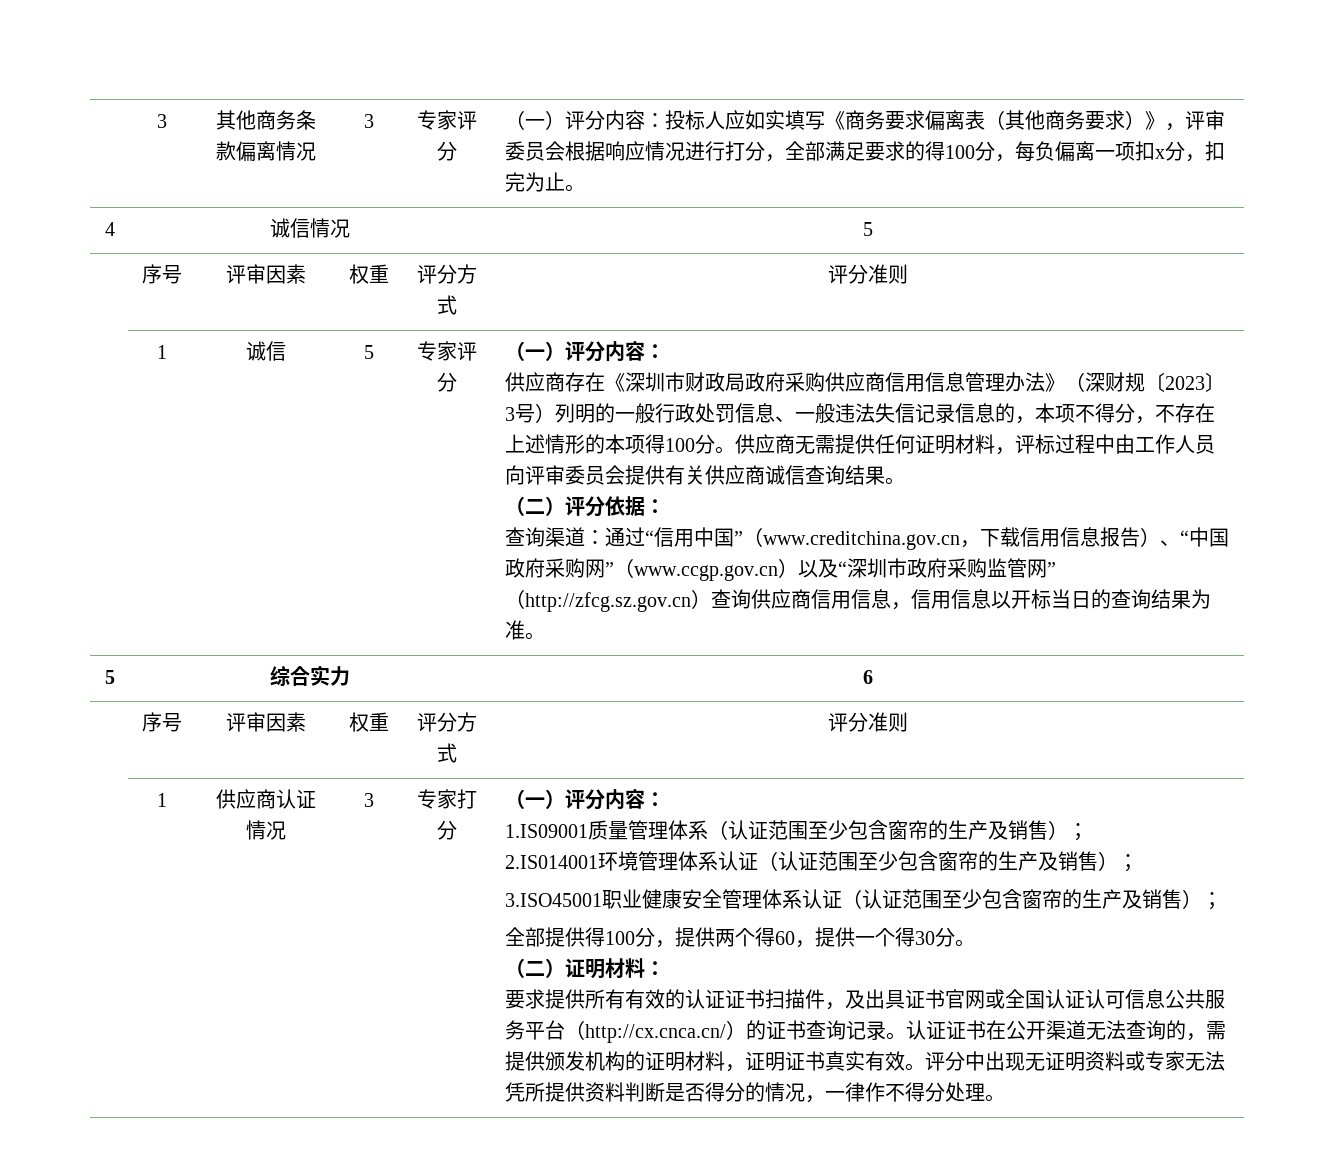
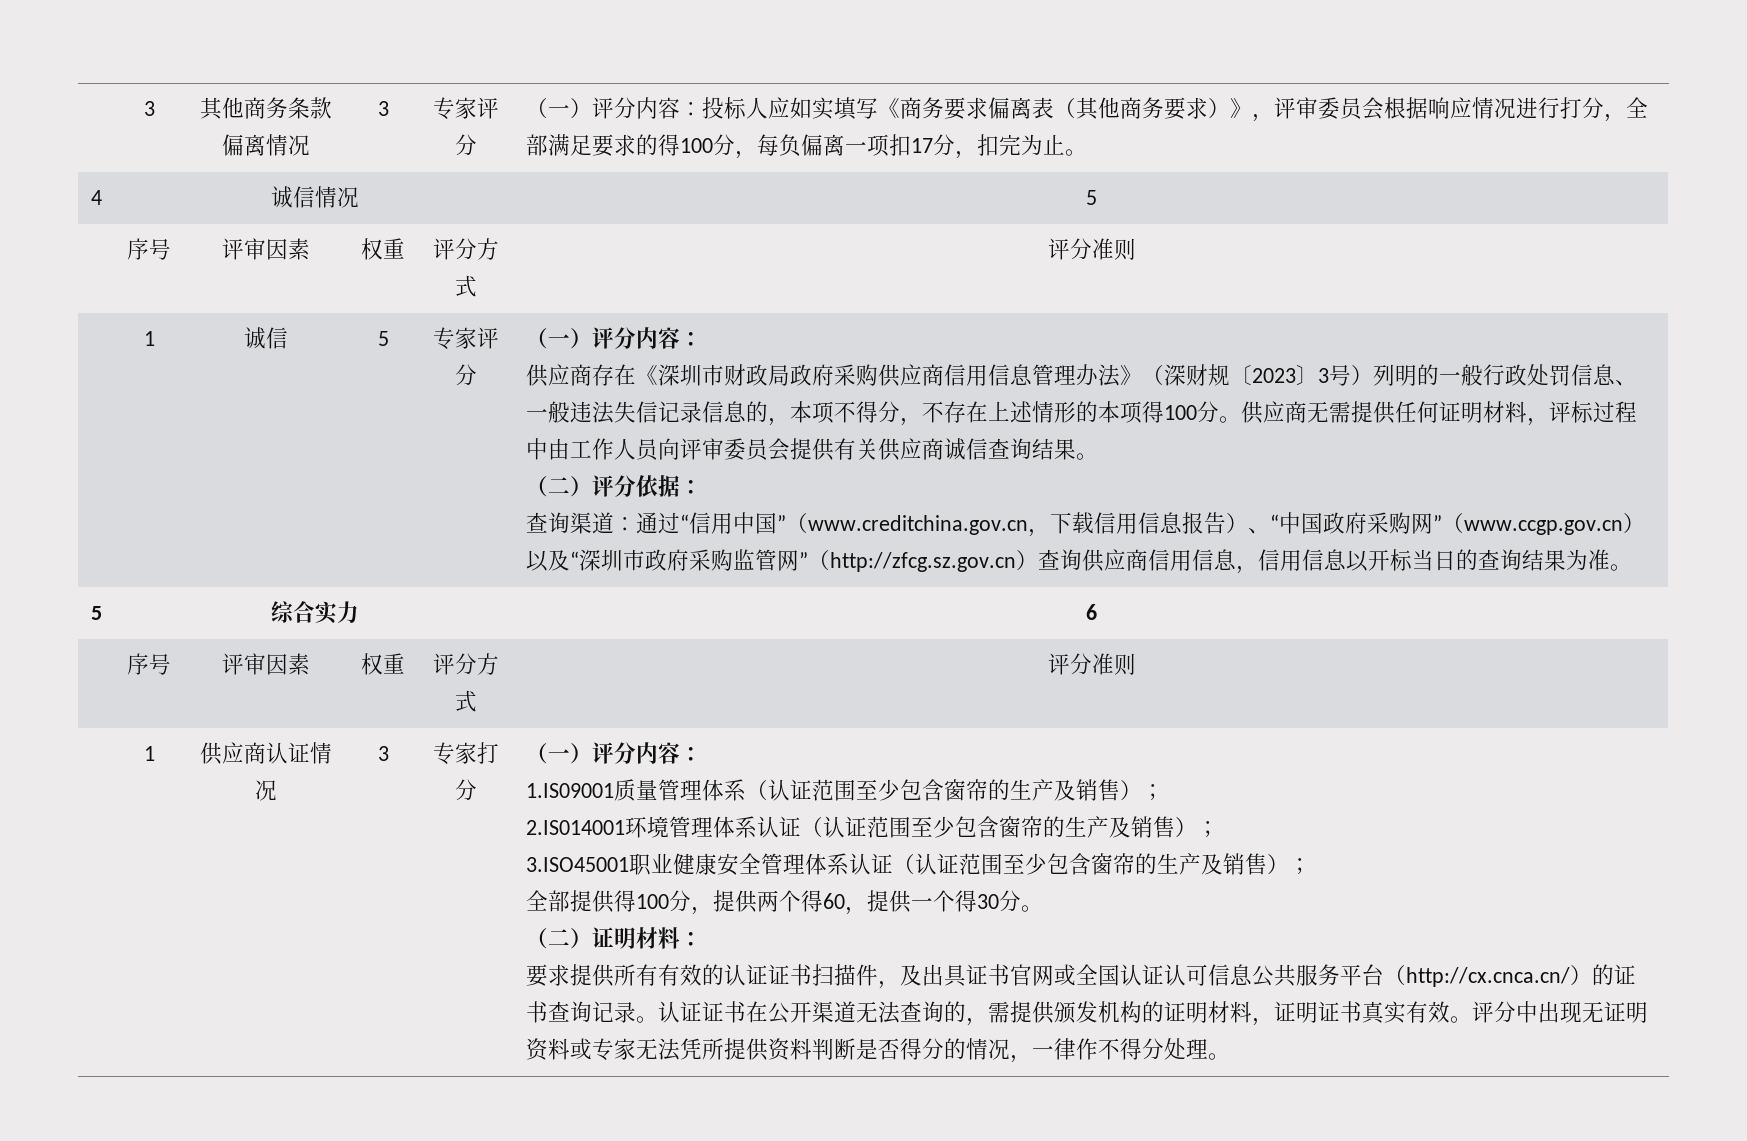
- （一）评分内容：投标人应如实填写《商务要求偏离表（其他商务要求）》，评审委员会根据响应情况进行打分，全部满足要求的得100分，每负偏离一项扣x分，扣完为止。
+ （一）评分内容：投标人应如实填写《商务要求偏离表（其他商务要求）》，评审委员会根据响应情况进行打分，全部满足要求的得100分，每负偏离一项扣17分，扣完为止。

